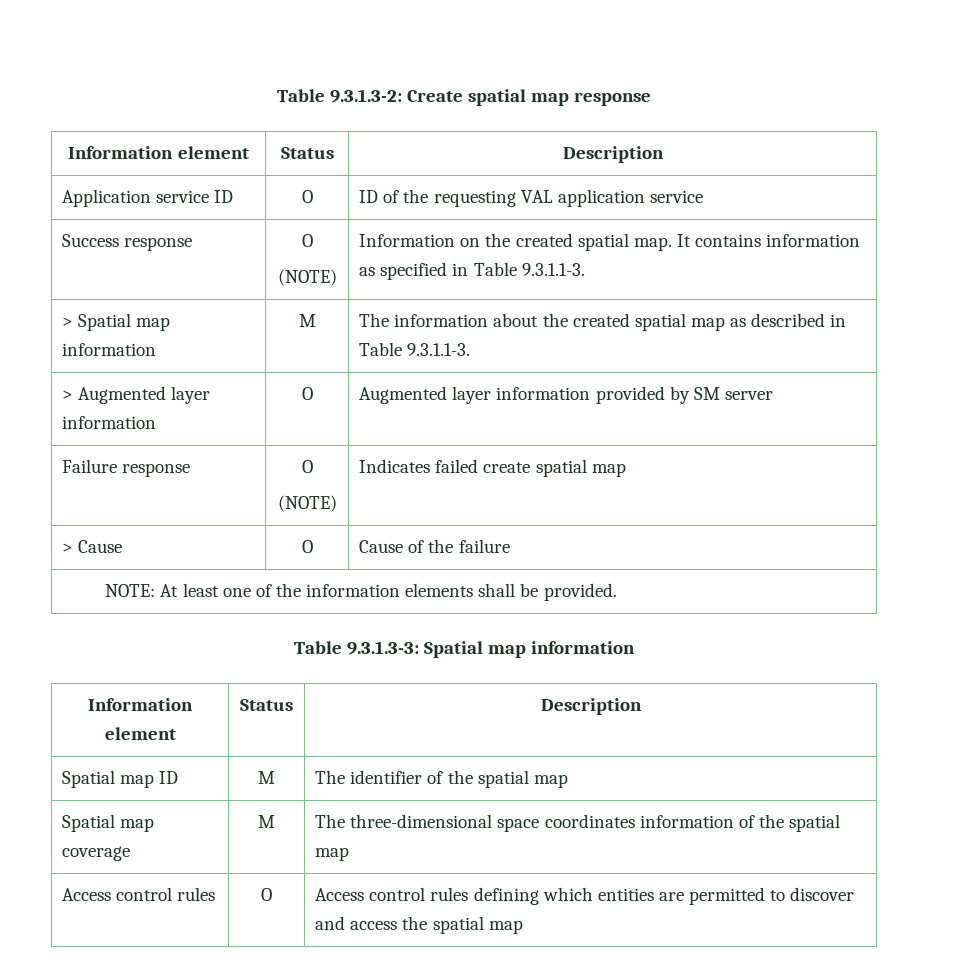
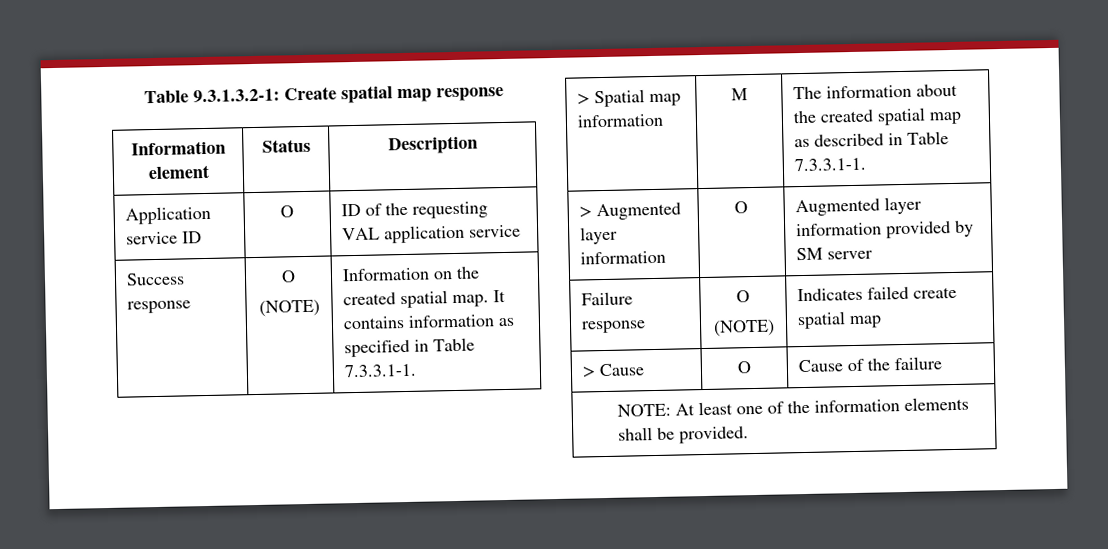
- Table 9.3.1.3-2: Create spatial map response
+ Table 9.3.1.3.2-1: Create spatial map response
  Success response | O
- (NOTE) | Information on the created spatial map. It contains information as specified in Table 9.3.1.1-3.
+ (NOTE) | Information on the created spatial map. It contains information as specified in Table 7.3.3.1-1.
- > Spatial map information | M | The information about the created spatial map as described in Table 9.3.1.1-3.
+ > Spatial map information | M | The information about the created spatial map as described in Table 7.3.3.1-1.
- Table 9.3.1.3-3: Spatial map information
- Information element | Status | Description
- Spatial map ID | M | The identifier of the spatial map
- Spatial map coverage | M | The three-dimensional space coordinates information of the spatial map
- Access control rules | O | Access control rules defining which entities are permitted to discover and access the spatial map

